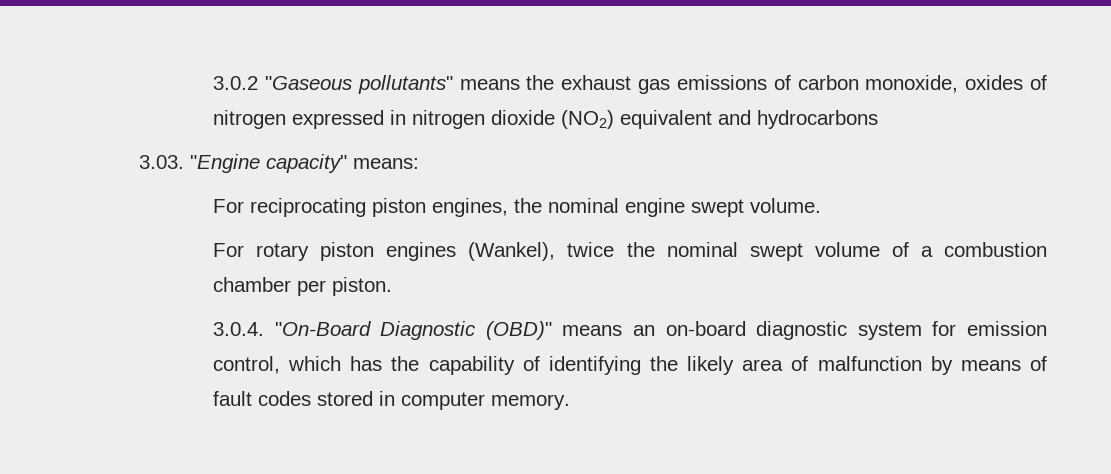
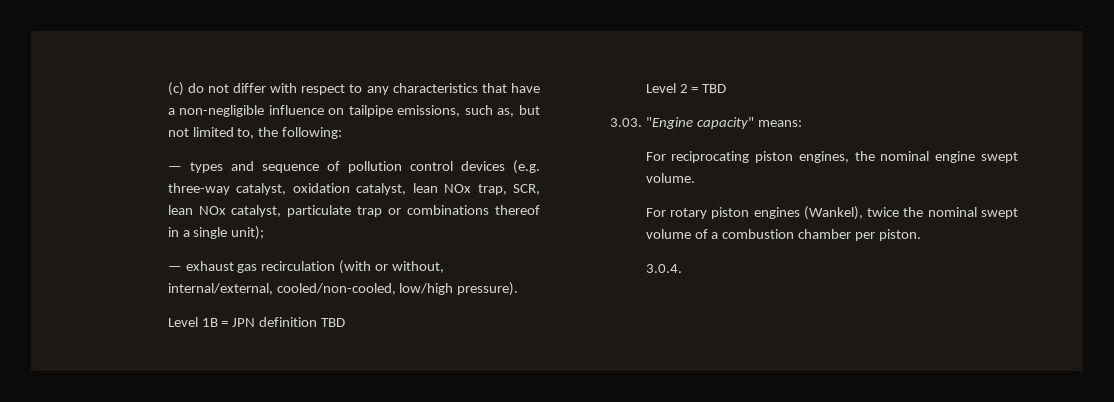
- 3.0.2 "Gaseous pollutants" means the exhaust gas emissions of carbon monoxide, oxides of nitrogen expressed in nitrogen dioxide (NO2) equivalent and hydrocarbons
+ (c) do not differ with respect to any characteristics that have a non-negligible influence on tailpipe emissions, such as, but not limited to, the following:
+ — types and sequence of pollution control devices (e.g. three-way catalyst, oxidation catalyst, lean NOx trap, SCR, lean NOx catalyst, particulate trap or combinations thereof in a single unit);
+ — exhaust gas recirculation (with or without, internal/external, cooled/non-cooled, low/high pressure).
+ Level 1B = JPN definition TBD
+ Level 2 = TBD
- 3.0.4. "On-Board Diagnostic (OBD)" means an on-board diagnostic system for emission control, which has the capability of identifying the likely area of malfunction by means of fault codes stored in computer memory.
+ 3.0.4.

